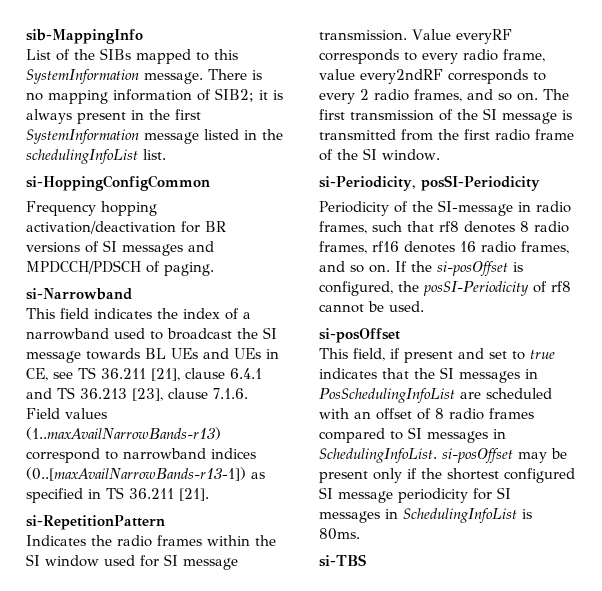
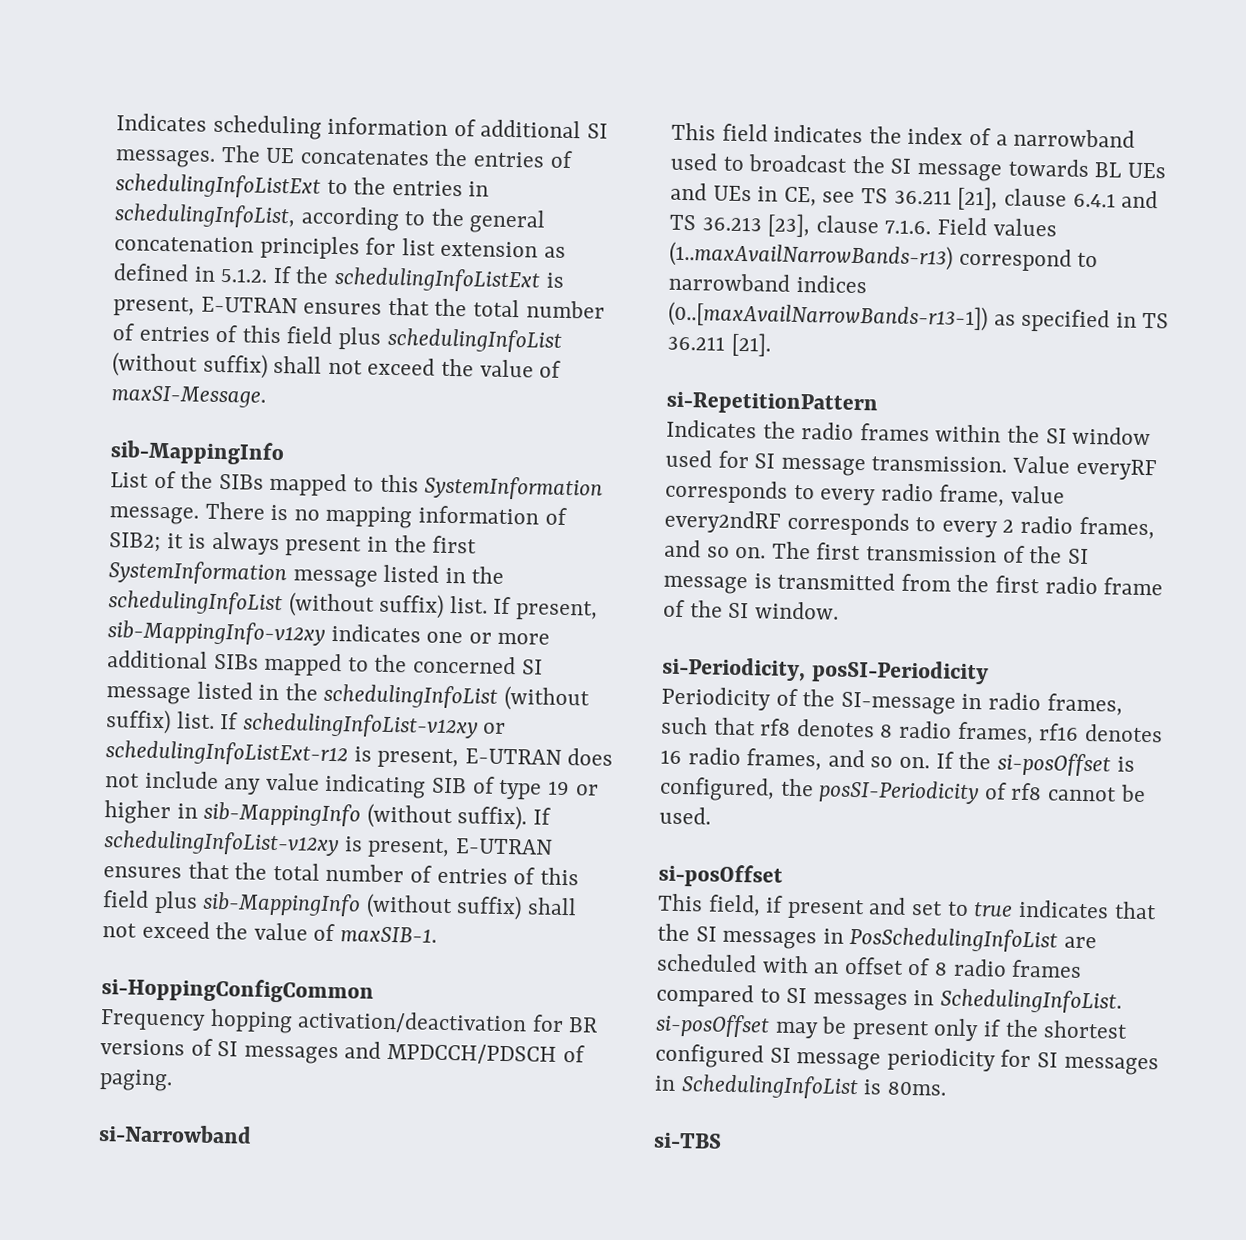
+ Indicates scheduling information of additional SI messages. The UE concatenates the entries of schedulingInfoListExt to the entries in schedulingInfoList, according to the general concatenation principles for list extension as defined in 5.1.2. If the schedulingInfoListExt is present, E-UTRAN ensures that the total number of entries of this field plus schedulingInfoList (without suffix) shall not exceed the value of maxSI-Message.
- There is no mapping information of SIB2; it is always present in the first SystemInformation message listed in the schedulingInfoList list.
+ There is no mapping information of SIB2; it is always present in the first SystemInformation message listed in the schedulingInfoList (without suffix) list. If present, sib-MappingInfo-v12xy indicates one or more additional SIBs mapped to the concerned SI message listed in the schedulingInfoList (without suffix) list. If schedulingInfoList-v12xy or schedulingInfoListExt-r12 is present, E-UTRAN does not include any value indicating SIB of type 19 or higher in sib-MappingInfo (without suffix). If schedulingInfoList-v12xy is present, E-UTRAN ensures that the total number of entries of this field plus sib-MappingInfo (without suffix) shall not exceed the value of maxSIB-1.

